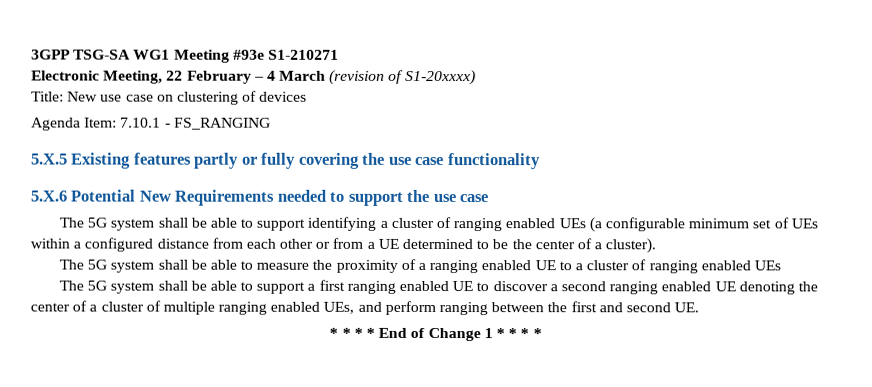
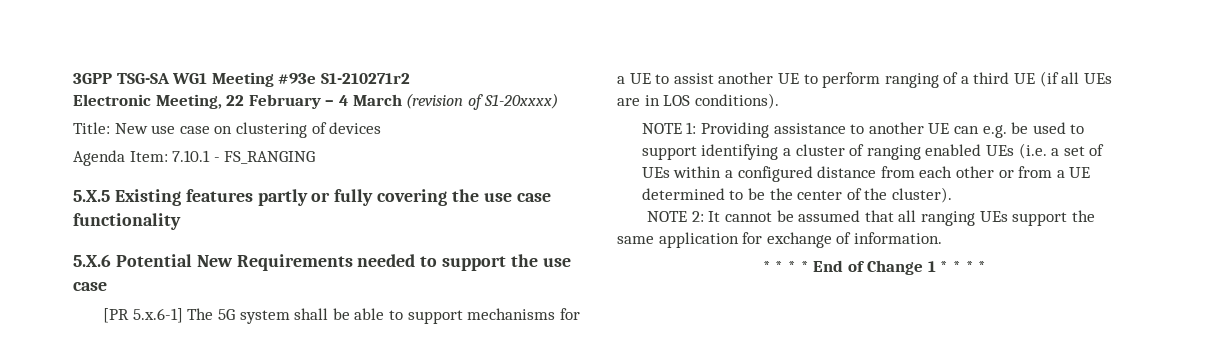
- 3GPP TSG-SA WG1 Meeting #93e S1-210271
+ 3GPP TSG-SA WG1 Meeting #93e S1-210271r2
- The 5G system shall be able to support identifying a cluster of ranging enabled UEs (a configurable minimum set of UEs within a configured distance from each other or from a UE determined to be the center of a cluster).
+ [PR 5.x.6-1] The 5G system shall be able to support mechanisms for a UE to assist another UE to perform ranging of a third UE (if all UEs are in LOS conditions).
+ NOTE 1: Providing assistance to another UE can e.g. be used to support identifying a cluster of ranging enabled UEs (i.e. a set of UEs within a configured distance from each other or from a UE determined to be the center of the cluster).
- The 5G system shall be able to measure the proximity of a ranging enabled UE to a cluster of ranging enabled UEs
- The 5G system shall be able to support a first ranging enabled UE to discover a second ranging enabled UE denoting the center of a cluster of multiple ranging enabled UEs, and perform ranging between the first and second UE.
+ NOTE 2: It cannot be assumed that all ranging UEs support the same application for exchange of information.

